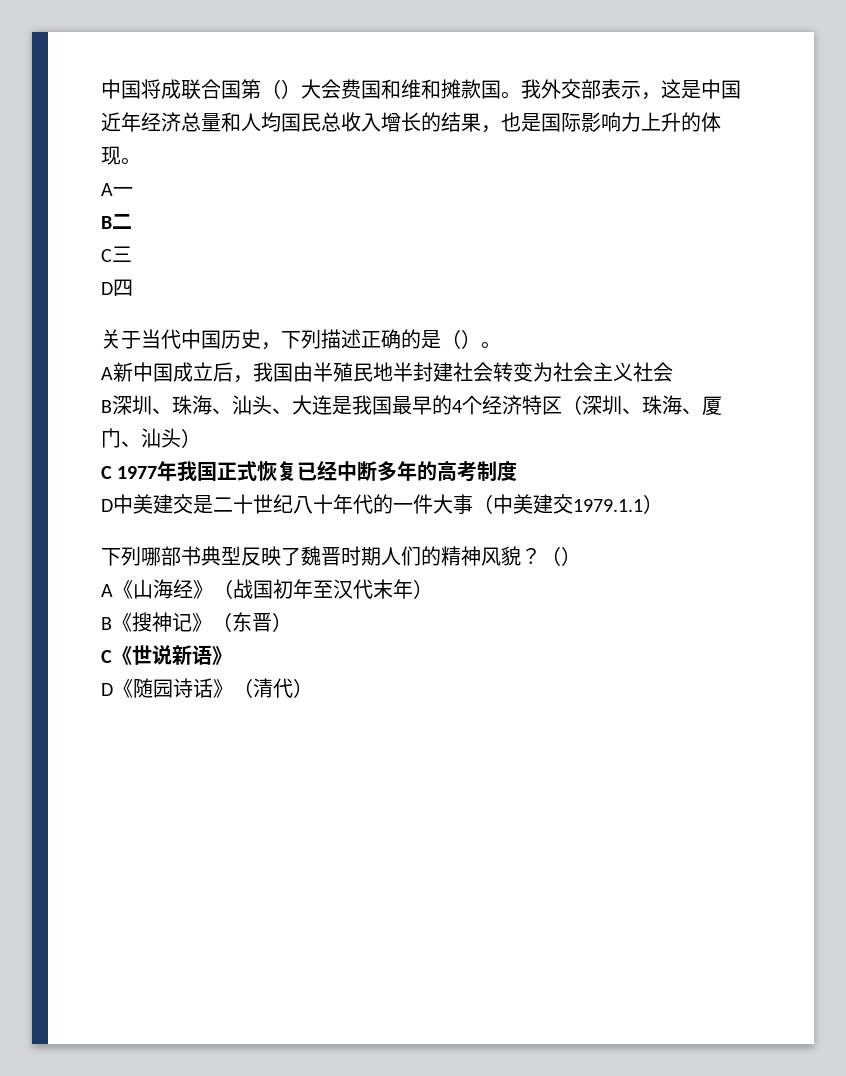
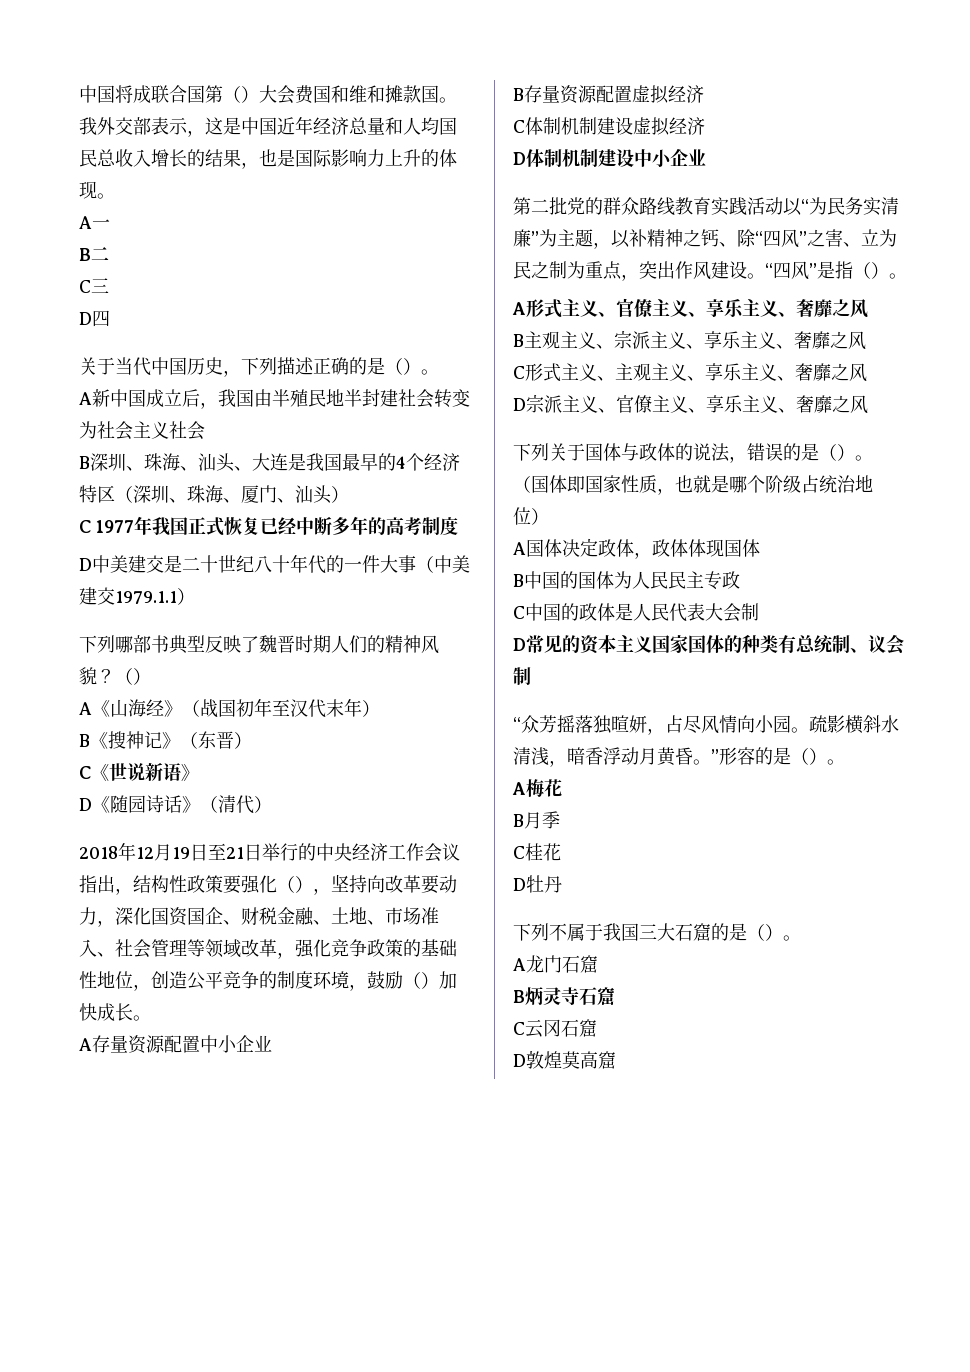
+ 2018年12月19日至21日举行的中央经济工作会议指出，结构性政策要强化（），坚持向改革要动力，深化国资国企、财税金融、土地、市场准入、社会管理等领域改革，强化竞争政策的基础性地位，创造公平竞争的制度环境，鼓励（）加快成长。
+ A存量资源配置中小企业
+ B存量资源配置虚拟经济
+ C体制机制建设虚拟经济
+ D体制机制建设中小企业
+ 第二批党的群众路线教育实践活动以“为民务实清廉”为主题，以补精神之钙、除“四风”之害、立为民之制为重点，突出作风建设。“四风”是指（）。
+ A形式主义、官僚主义、享乐主义、奢靡之风
+ B主观主义、宗派主义、享乐主义、奢靡之风
+ C形式主义、主观主义、享乐主义、奢靡之风
+ D宗派主义、官僚主义、享乐主义、奢靡之风
+ 下列关于国体与政体的说法，错误的是（）。（国体即国家性质，也就是哪个阶级占统治地位）
+ A国体决定政体，政体体现国体
+ B中国的国体为人民民主专政
+ C中国的政体是人民代表大会制
+ D常见的资本主义国家国体的种类有总统制、议会制
+ “众芳摇落独暄妍，占尽风情向小园。疏影横斜水清浅，暗香浮动月黄昏。”形容的是（）。
+ A梅花
+ B月季
+ C桂花
+ D牡丹
+ 下列不属于我国三大石窟的是（）。
+ A龙门石窟
+ B炳灵寺石窟
+ C云冈石窟
+ D敦煌莫高窟

